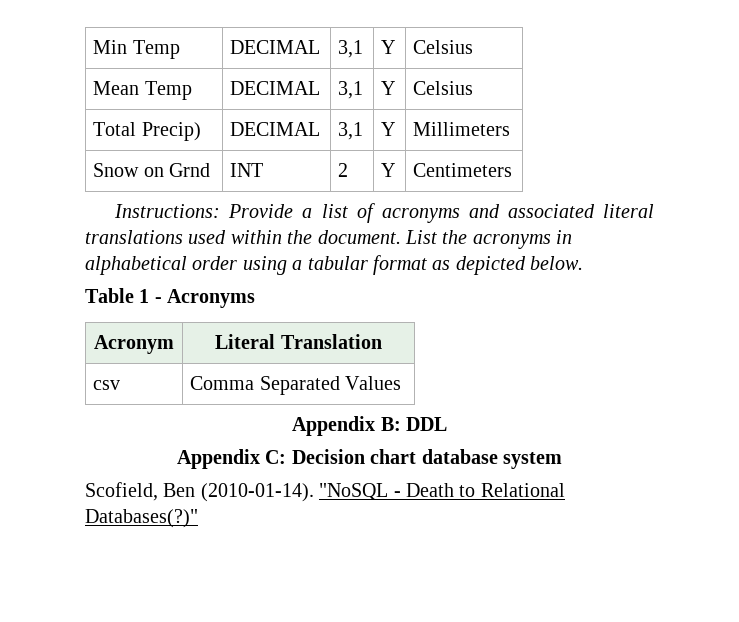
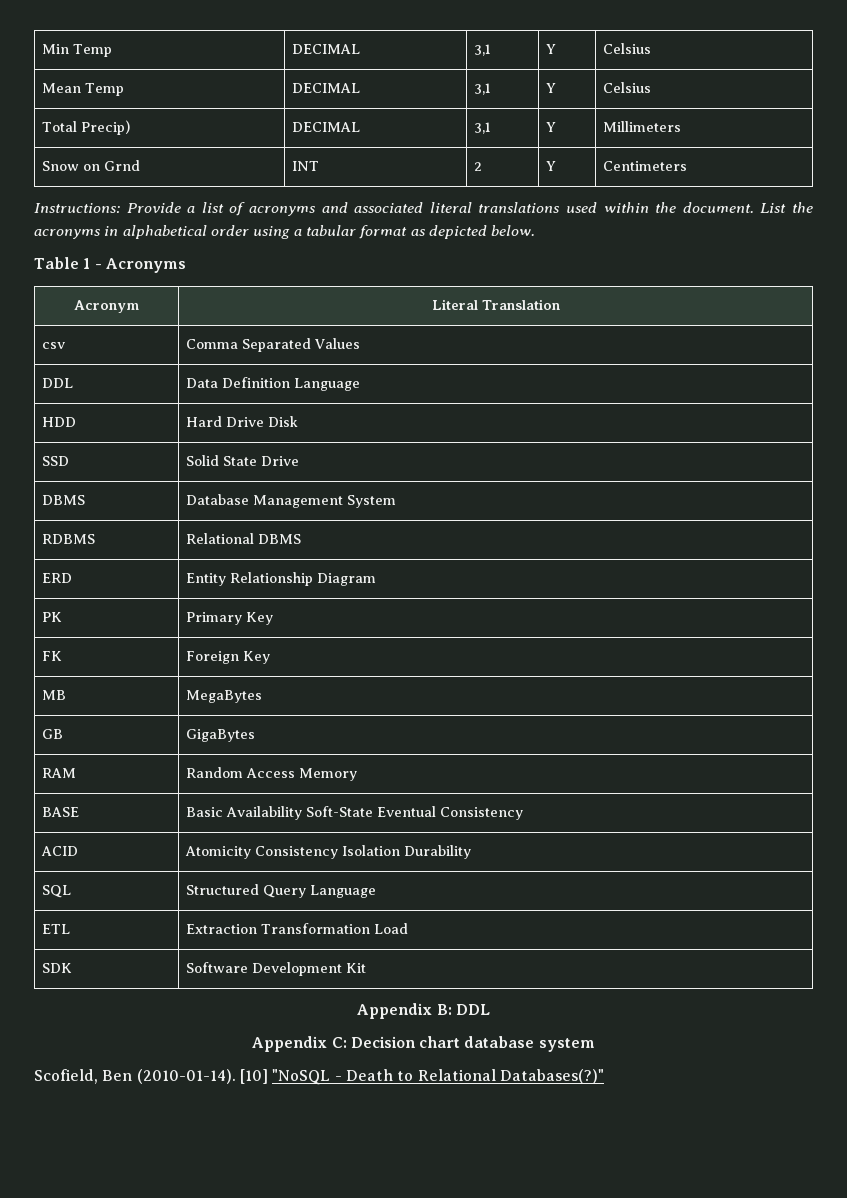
+ DDL | Data Definition Language
+ HDD | Hard Drive Disk
+ SSD | Solid State Drive
+ DBMS | Database Management System
+ RDBMS | Relational DBMS
+ ERD | Entity Relationship Diagram
+ PK | Primary Key
+ FK | Foreign Key
+ MB | MegaBytes
+ GB | GigaBytes
+ RAM | Random Access Memory
+ BASE | Basic Availability Soft-State Eventual Consistency
+ ACID | Atomicity Consistency Isolation Durability
+ SQL | Structured Query Language
+ ETL | Extraction Transformation Load
+ SDK | Software Development Kit
- "NoSQL - Death to Relational Databases(?)"
+ [10] "NoSQL - Death to Relational Databases(?)"

